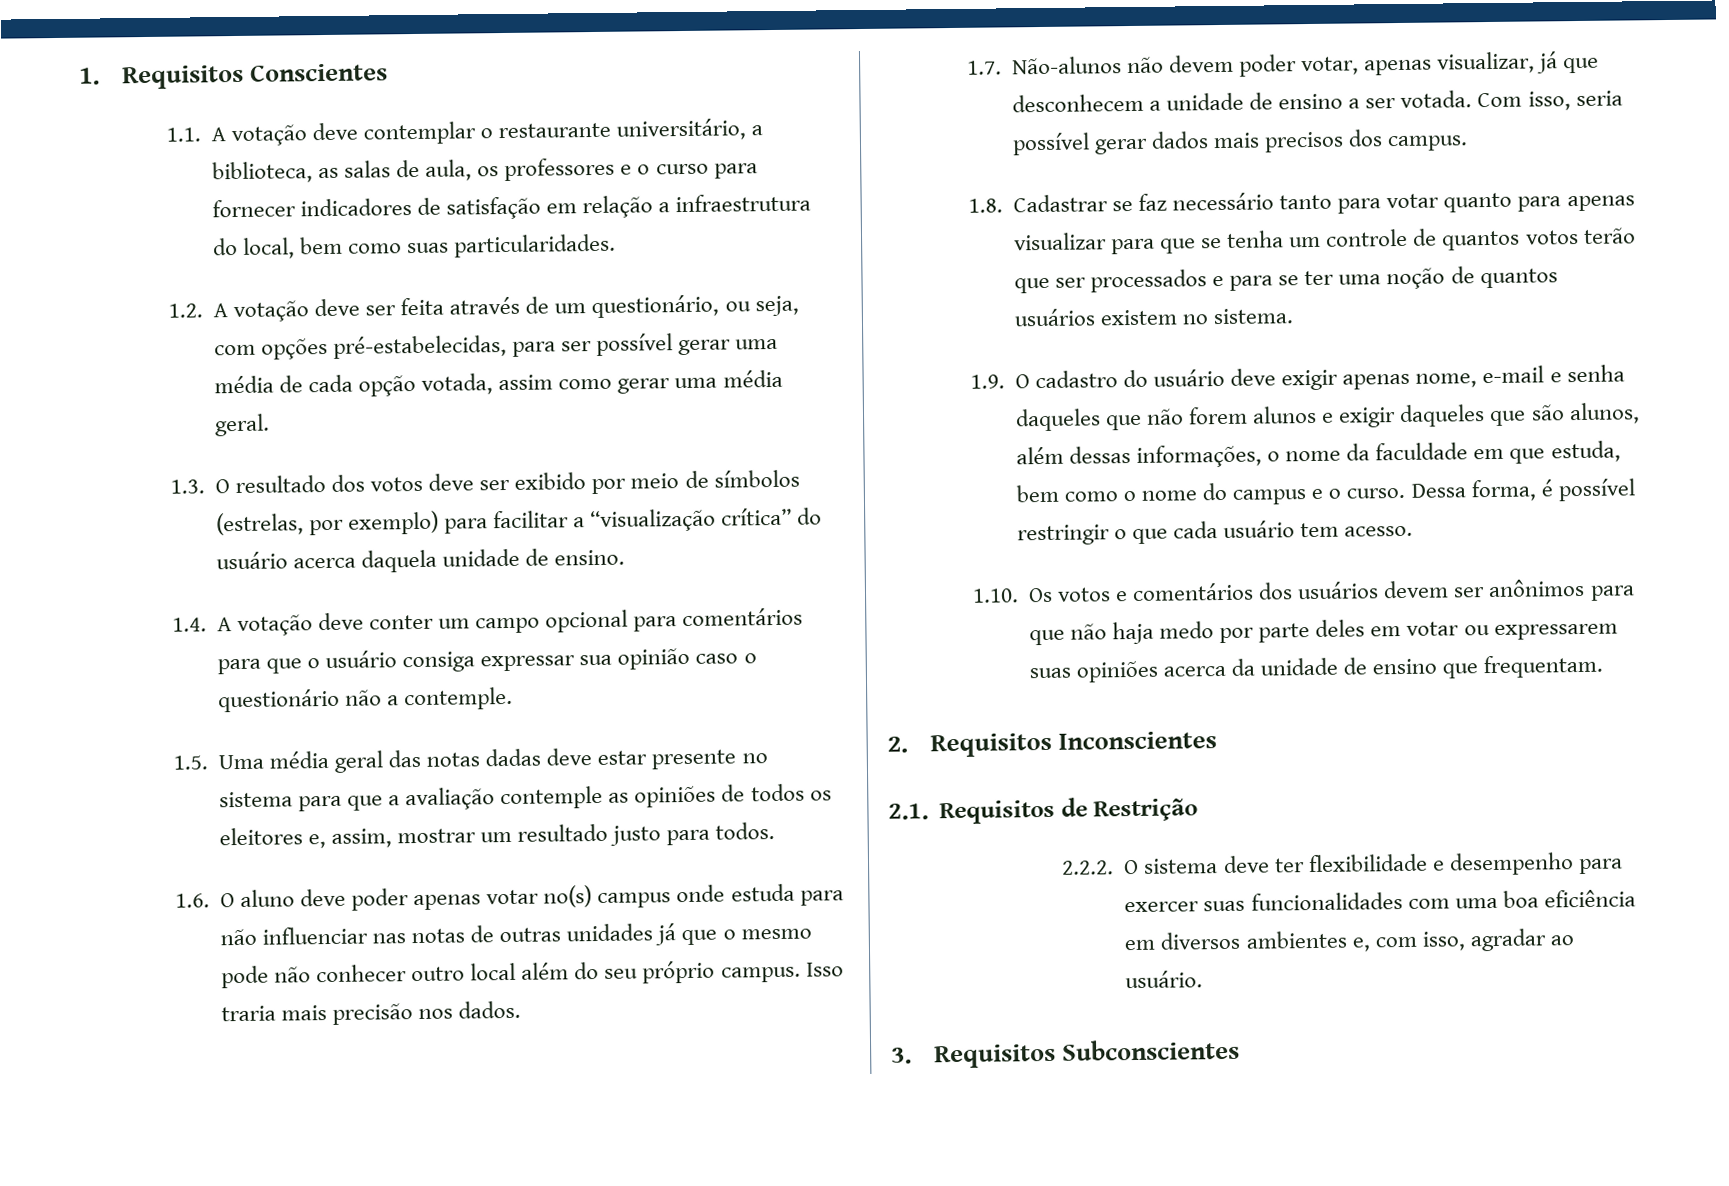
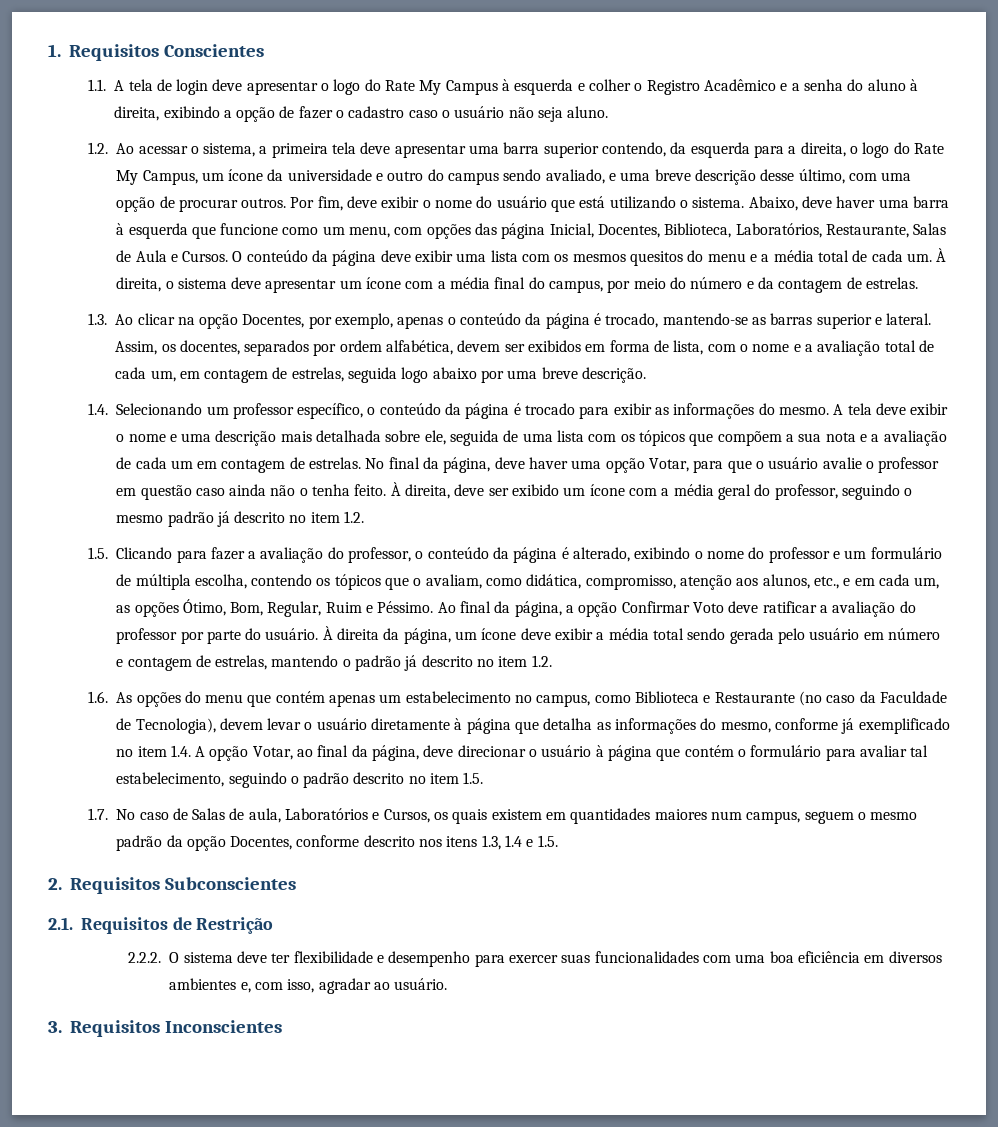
- 1.1. A votação deve contemplar o restaurante universitário, a biblioteca, as salas de aula, os professores e o curso para fornecer indicadores de satisfação em relação a infraestrutura do local, bem como suas particularidades.
- 1.2. A votação deve ser feita através de um questionário, ou seja, com opções pré-estabelecidas, para ser possível gerar uma média de cada opção votada, assim como gerar uma média geral.
- 1.3. O resultado dos votos deve ser exibido por meio de símbolos (estrelas, por exemplo) para facilitar a “visualização crítica” do usuário acerca daquela unidade de ensino.
- 1.4. A votação deve conter um campo opcional para comentários para que o usuário consiga expressar sua opinião caso o questionário não a contemple.
- 1.5. Uma média geral das notas dadas deve estar presente no sistema para que a avaliação contemple as opiniões de todos os eleitores e, assim, mostrar um resultado justo para todos.
- 1.6. O aluno deve poder apenas votar no(s) campus onde estuda para não influenciar nas notas de outras unidades já que o mesmo pode não conhecer outro local além do seu próprio campus. Isso traria mais precisão nos dados.
- 1.7. Não-alunos não devem poder votar, apenas visualizar, já que desconhecem a unidade de ensino a ser votada. Com isso, seria possível gerar dados mais precisos dos campus.
- 1.8. Cadastrar se faz necessário tanto para votar quanto para apenas visualizar para que se tenha um controle de quantos votos terão que ser processados e para se ter uma noção de quantos usuários existem no sistema.
- 1.9. O cadastro do usuário deve exigir apenas nome, e-mail e senha daqueles que não forem alunos e exigir daqueles que são alunos, além dessas informações, o nome da faculdade em que estuda, bem como o nome do campus e o curso. Dessa forma, é possível restringir o que cada usuário tem acesso.
- 1.10. Os votos e comentários dos usuários devem ser anônimos para que não haja medo por parte deles em votar ou expressarem suas opiniões acerca da unidade de ensino que frequentam.
+ 1.1. A tela de login deve apresentar o logo do Rate My Campus à esquerda e colher o Registro Acadêmico e a senha do aluno à direita, exibindo a opção de fazer o cadastro caso o usuário não seja aluno.
+ 1.2. Ao acessar o sistema, a primeira tela deve apresentar uma barra superior contendo, da esquerda para a direita, o logo do Rate My Campus, um ícone da universidade e outro do campus sendo avaliado, e uma breve descrição desse último, com uma opção de procurar outros. Por fim, deve exibir o nome do usuário que está utilizando o sistema. Abaixo, deve haver uma barra à esquerda que funcione como um menu, com opções das página Inicial, Docentes, Biblioteca, Laboratórios, Restaurante, Salas de Aula e Cursos. O conteúdo da página deve exibir uma lista com os mesmos quesitos do menu e a média total de cada um. À direita, o sistema deve apresentar um ícone com a média final do campus, por meio do número e da contagem de estrelas.
+ 1.3. Ao clicar na opção Docentes, por exemplo, apenas o conteúdo da página é trocado, mantendo-se as barras superior e lateral. Assim, os docentes, separados por ordem alfabética, devem ser exibidos em forma de lista, com o nome e a avaliação total de cada um, em contagem de estrelas, seguida logo abaixo por uma breve descrição.
+ 1.4. Selecionando um professor específico, o conteúdo da página é trocado para exibir as informações do mesmo. A tela deve exibir o nome e uma descrição mais detalhada sobre ele, seguida de uma lista com os tópicos que compõem a sua nota e a avaliação de cada um em contagem de estrelas. No final da página, deve haver uma opção Votar, para que o usuário avalie o professor em questão caso ainda não o tenha feito. À direita, deve ser exibido um ícone com a média geral do professor, seguindo o mesmo padrão já descrito no item 1.2.
+ 1.5. Clicando para fazer a avaliação do professor, o conteúdo da página é alterado, exibindo o nome do professor e um formulário de múltipla escolha, contendo os tópicos que o avaliam, como didática, compromisso, atenção aos alunos, etc., e em cada um, as opções Ótimo, Bom, Regular, Ruim e Péssimo. Ao final da página, a opção Confirmar Voto deve ratificar a avaliação do professor por parte do usuário. À direita da página, um ícone deve exibir a média total sendo gerada pelo usuário em número e contagem de estrelas, mantendo o padrão já descrito no item 1.2.
+ 1.6. As opções do menu que contém apenas um estabelecimento no campus, como Biblioteca e Restaurante (no caso da Faculdade de Tecnologia), devem levar o usuário diretamente à página que detalha as informações do mesmo, conforme já exemplificado no item 1.4. A opção Votar, ao final da página, deve direcionar o usuário à página que contém o formulário para avaliar tal estabelecimento, seguindo o padrão descrito no item 1.5.
+ 1.7. No caso de Salas de aula, Laboratórios e Cursos, os quais existem em quantidades maiores num campus, seguem o mesmo padrão da opção Docentes, conforme descrito nos itens 1.3, 1.4 e 1.5.
- 2. Requisitos Inconscientes
+ 2. Requisitos Subconscientes
- 3. Requisitos Subconscientes
+ 3. Requisitos Inconscientes

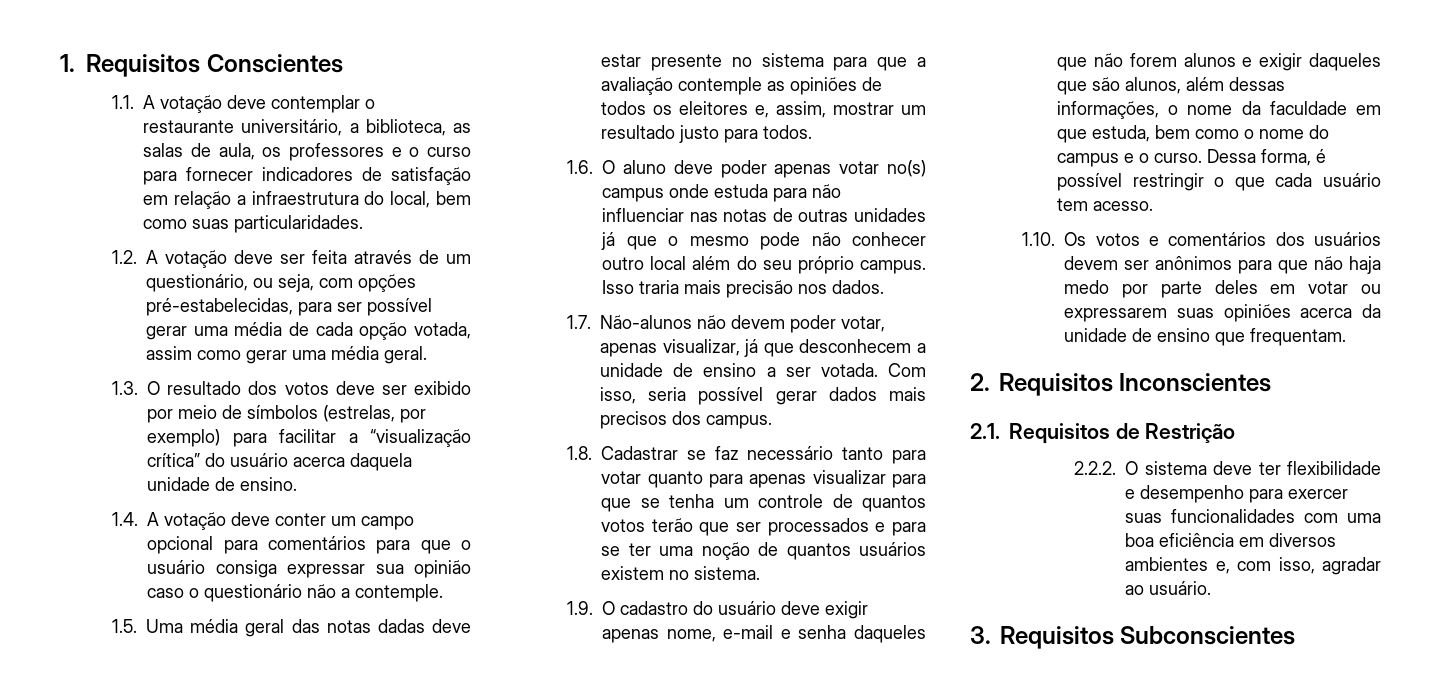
- 1.1. A tela de login deve apresentar o logo do Rate My Campus à esquerda e colher o Registro Acadêmico e a senha do aluno à direita, exibindo a opção de fazer o cadastro caso o usuário não seja aluno.
- 1.2. Ao acessar o sistema, a primeira tela deve apresentar uma barra superior contendo, da esquerda para a direita, o logo do Rate My Campus, um ícone da universidade e outro do campus sendo avaliado, e uma breve descrição desse último, com uma opção de procurar outros. Por fim, deve exibir o nome do usuário que está utilizando o sistema. Abaixo, deve haver uma barra à esquerda que funcione como um menu, com opções das página Inicial, Docentes, Biblioteca, Laboratórios, Restaurante, Salas de Aula e Cursos. O conteúdo da página deve exibir uma lista com os mesmos quesitos do menu e a média total de cada um. À direita, o sistema deve apresentar um ícone com a média final do campus, por meio do número e da contagem de estrelas.
- 1.3. Ao clicar na opção Docentes, por exemplo, apenas o conteúdo da página é trocado, mantendo-se as barras superior e lateral. Assim, os docentes, separados por ordem alfabética, devem ser exibidos em forma de lista, com o nome e a avaliação total de cada um, em contagem de estrelas, seguida logo abaixo por uma breve descrição.
- 1.4. Selecionando um professor específico, o conteúdo da página é trocado para exibir as informações do mesmo. A tela deve exibir o nome e uma descrição mais detalhada sobre ele, seguida de uma lista com os tópicos que compõem a sua nota e a avaliação de cada um em contagem de estrelas. No final da página, deve haver uma opção Votar, para que o usuário avalie o professor em questão caso ainda não o tenha feito. À direita, deve ser exibido um ícone com a média geral do professor, seguindo o mesmo padrão já descrito no item 1.2.
- 1.5. Clicando para fazer a avaliação do professor, o conteúdo da página é alterado, exibindo o nome do professor e um formulário de múltipla escolha, contendo os tópicos que o avaliam, como didática, compromisso, atenção aos alunos, etc., e em cada um, as opções Ótimo, Bom, Regular, Ruim e Péssimo. Ao final da página, a opção Confirmar Voto deve ratificar a avaliação do professor por parte do usuário. À direita da página, um ícone deve exibir a média total sendo gerada pelo usuário em número e contagem de estrelas, mantendo o padrão já descrito no item 1.2.
- 1.6. As opções do menu que contém apenas um estabelecimento no campus, como Biblioteca e Restaurante (no caso da Faculdade de Tecnologia), devem levar o usuário diretamente à página que detalha as informações do mesmo, conforme já exemplificado no item 1.4. A opção Votar, ao final da página, deve direcionar o usuário à página que contém o formulário para avaliar tal estabelecimento, seguindo o padrão descrito no item 1.5.
- 1.7. No caso de Salas de aula, Laboratórios e Cursos, os quais existem em quantidades maiores num campus, seguem o mesmo padrão da opção Docentes, conforme descrito nos itens 1.3, 1.4 e 1.5.
+ 1.1. A votação deve contemplar o restaurante universitário, a biblioteca, as salas de aula, os professores e o curso para fornecer indicadores de satisfação em relação a infraestrutura do local, bem como suas particularidades.
+ 1.2. A votação deve ser feita através de um questionário, ou seja, com opções pré-estabelecidas, para ser possível gerar uma média de cada opção votada, assim como gerar uma média geral.
+ 1.3. O resultado dos votos deve ser exibido por meio de símbolos (estrelas, por exemplo) para facilitar a “visualização crítica” do usuário acerca daquela unidade de ensino.
+ 1.4. A votação deve conter um campo opcional para comentários para que o usuário consiga expressar sua opinião caso o questionário não a contemple.
+ 1.5. Uma média geral das notas dadas deve estar presente no sistema para que a avaliação contemple as opiniões de todos os eleitores e, assim, mostrar um resultado justo para todos.
+ 1.6. O aluno deve poder apenas votar no(s) campus onde estuda para não influenciar nas notas de outras unidades já que o mesmo pode não conhecer outro local além do seu próprio campus. Isso traria mais precisão nos dados.
+ 1.7. Não-alunos não devem poder votar, apenas visualizar, já que desconhecem a unidade de ensino a ser votada. Com isso, seria possível gerar dados mais precisos dos campus.
+ 1.8. Cadastrar se faz necessário tanto para votar quanto para apenas visualizar para que se tenha um controle de quantos votos terão que ser processados e para se ter uma noção de quantos usuários existem no sistema.
+ 1.9. O cadastro do usuário deve exigir apenas nome, e-mail e senha daqueles que não forem alunos e exigir daqueles que são alunos, além dessas informações, o nome da faculdade em que estuda, bem como o nome do campus e o curso. Dessa forma, é possível restringir o que cada usuário tem acesso.
+ 1.10. Os votos e comentários dos usuários devem ser anônimos para que não haja medo por parte deles em votar ou expressarem suas opiniões acerca da unidade de ensino que frequentam.
- 2. Requisitos Subconscientes
+ 2. Requisitos Inconscientes
- 3. Requisitos Inconscientes
+ 3. Requisitos Subconscientes

